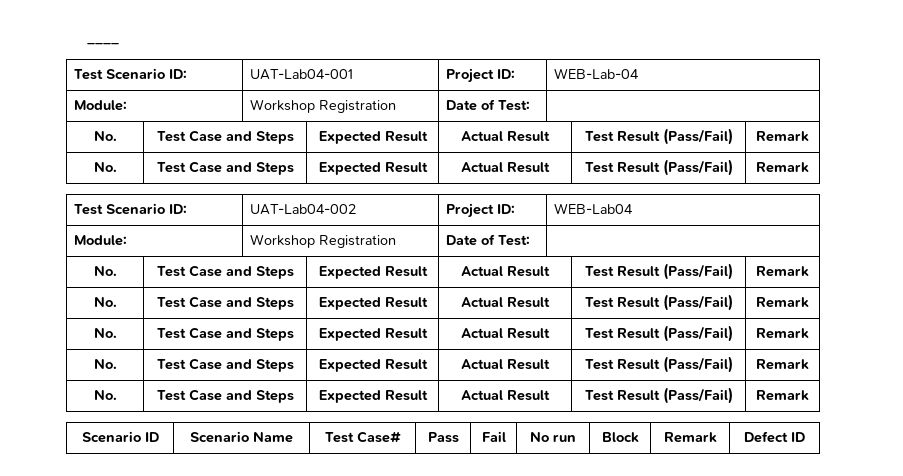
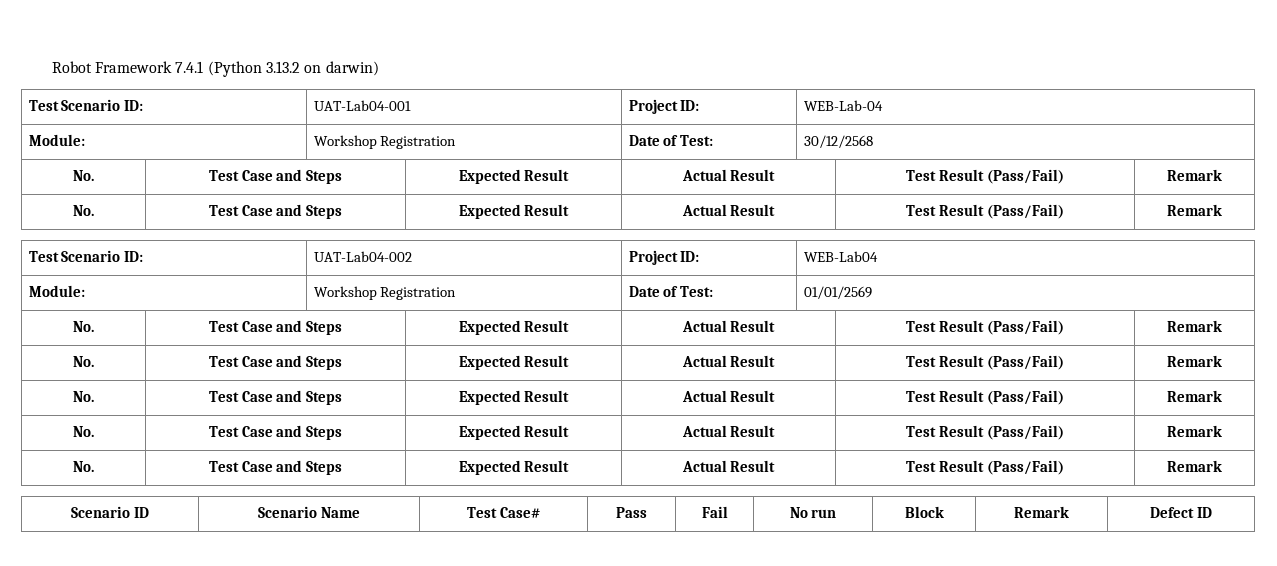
- ____
+ Robot Framework 7.4.1 (Python 3.13.2 on darwin)
  Test Scenario ID: | UAT-Lab04-001 | Project ID: | WEB-Lab-04
- Module: | Workshop Registration | Date of Test: |
+ Module: | Workshop Registration | Date of Test: | 30/12/2568
  Test Scenario ID: | UAT-Lab04-002 | Project ID: | WEB-Lab04
- Module: | Workshop Registration | Date of Test: |
+ Module: | Workshop Registration | Date of Test: | 01/01/2569

